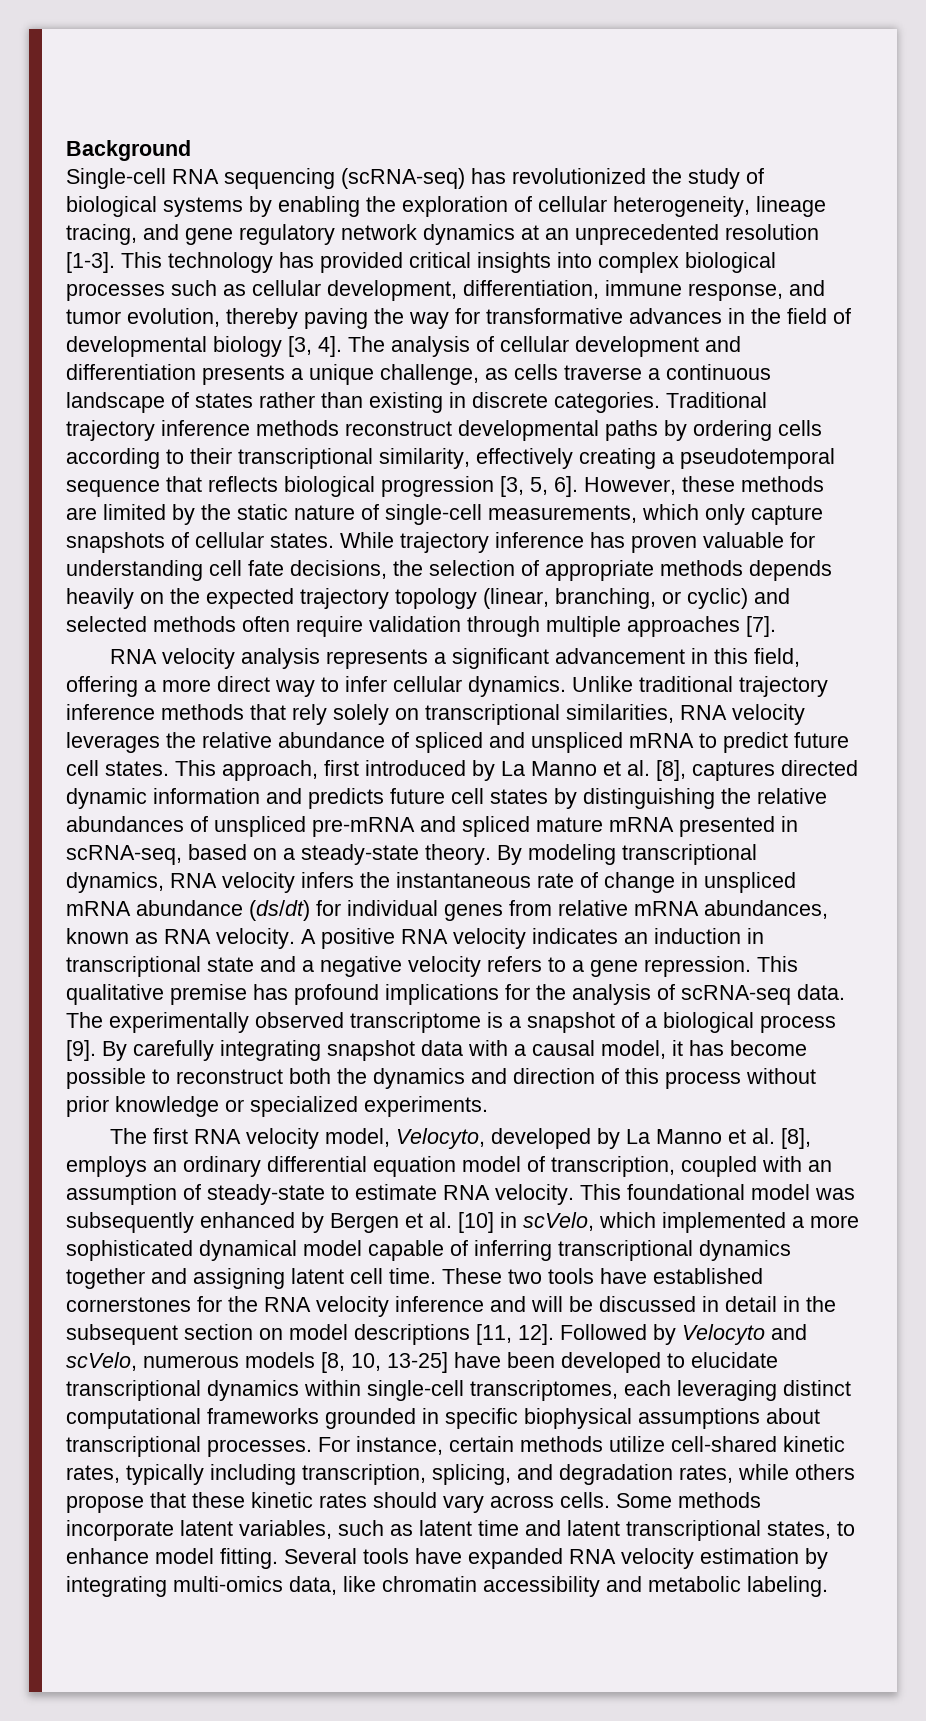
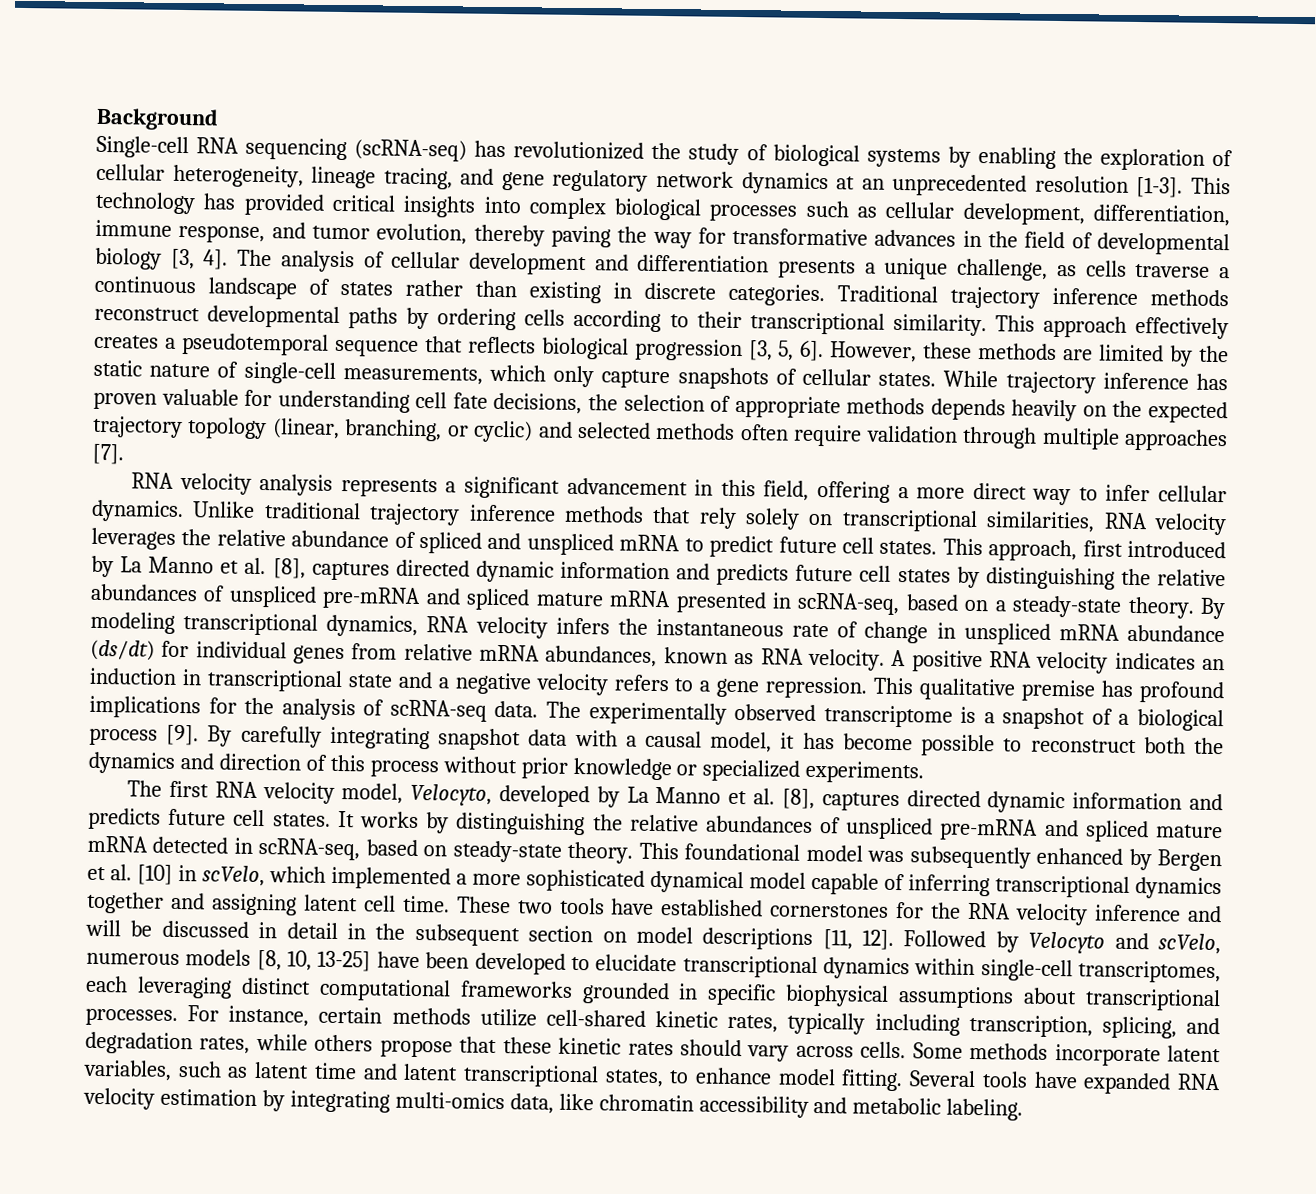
- Traditional trajectory inference methods reconstruct developmental paths by ordering cells according to their transcriptional similarity, effectively creating a pseudotemporal sequence that reflects biological progression [3, 5, 6].
+ Traditional trajectory inference methods reconstruct developmental paths by ordering cells according to their transcriptional similarity. This approach effectively creates a pseudotemporal sequence that reflects biological progression [3, 5, 6].
- The first RNA velocity model, Velocyto, developed by La Manno et al. [8], employs an ordinary differential equation model of transcription, coupled with an assumption of steady-state to estimate RNA velocity.
+ The first RNA velocity model, Velocyto, developed by La Manno et al. [8], captures directed dynamic information and predicts future cell states. It works by distinguishing the relative abundances of unspliced pre-mRNA and spliced mature mRNA detected in scRNA-seq, based on steady-state theory.

